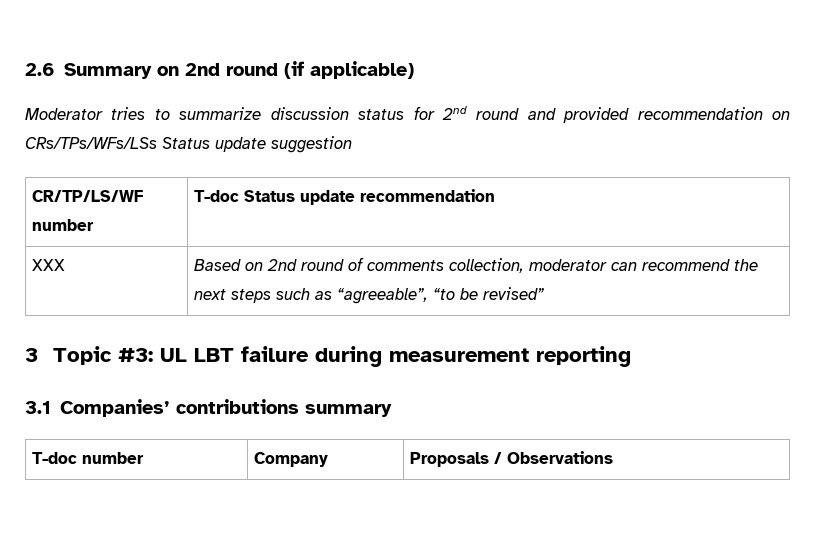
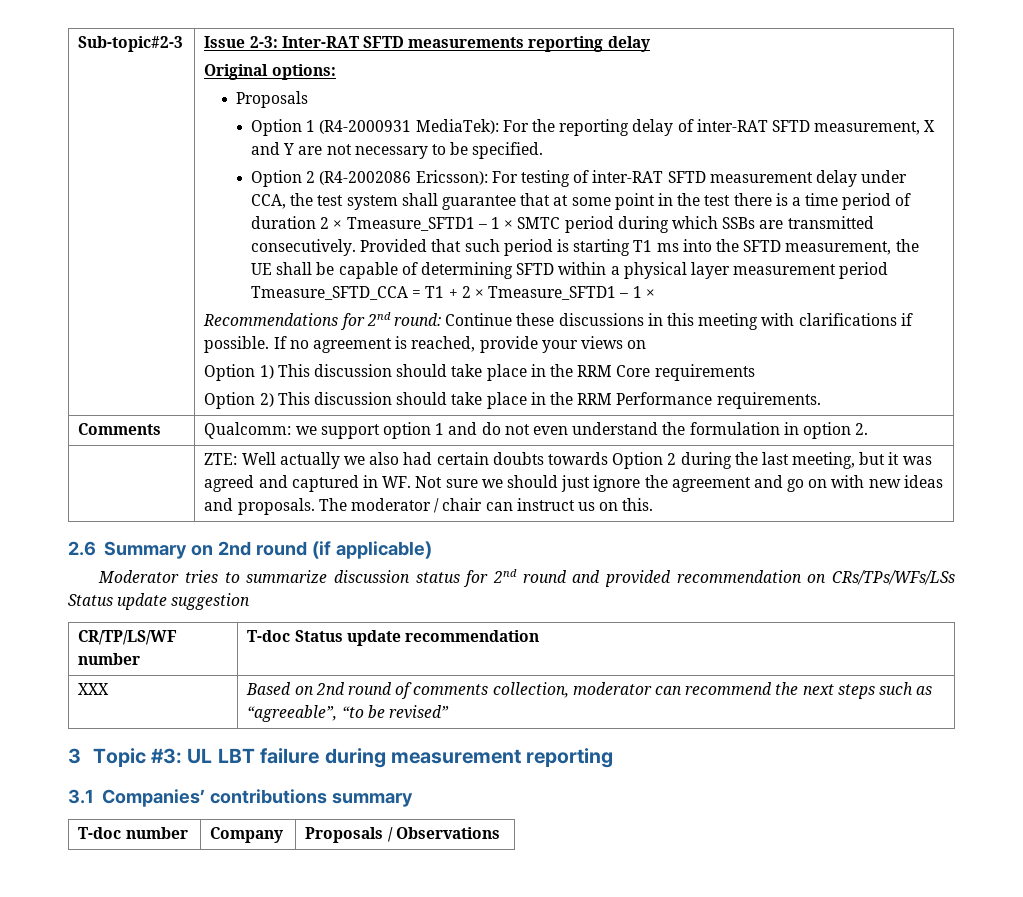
+ Sub-topic#2-3 | Issue 2-3: Inter-RAT SFTD measurements reporting delay
+ Original options:
+ Proposals
+ Option 1 (R4-2000931 MediaTek): For the reporting delay of inter-RAT SFTD measurement, X and Y are not necessary to be specified.
+ Option 2 (R4-2002086 Ericsson): For testing of inter-RAT SFTD measurement delay under CCA, the test system shall guarantee that at some point in the test there is a time period of duration 2 × Tmeasure_SFTD1 – 1 × SMTC period during which SSBs are transmitted consecutively. Provided that such period is starting T1 ms into the SFTD measurement, the UE shall be capable of determining SFTD within a physical layer measurement period Tmeasure_SFTD_CCA = T1 + 2 × Tmeasure_SFTD1 – 1 ×
+ Recommendations for 2nd round: Continue these discussions in this meeting with clarifications if possible. If no agreement is reached, provide your views on
+ Option 1) This discussion should take place in the RRM Core requirements
+ Option 2) This discussion should take place in the RRM Performance requirements.
+ Comments | Qualcomm: we support option 1 and do not even understand the formulation in option 2.
+ | ZTE: Well actually we also had certain doubts towards Option 2 during the last meeting, but it was agreed and captured in WF. Not sure we should just ignore the agreement and go on with new ideas and proposals. The moderator / chair can instruct us on this.

